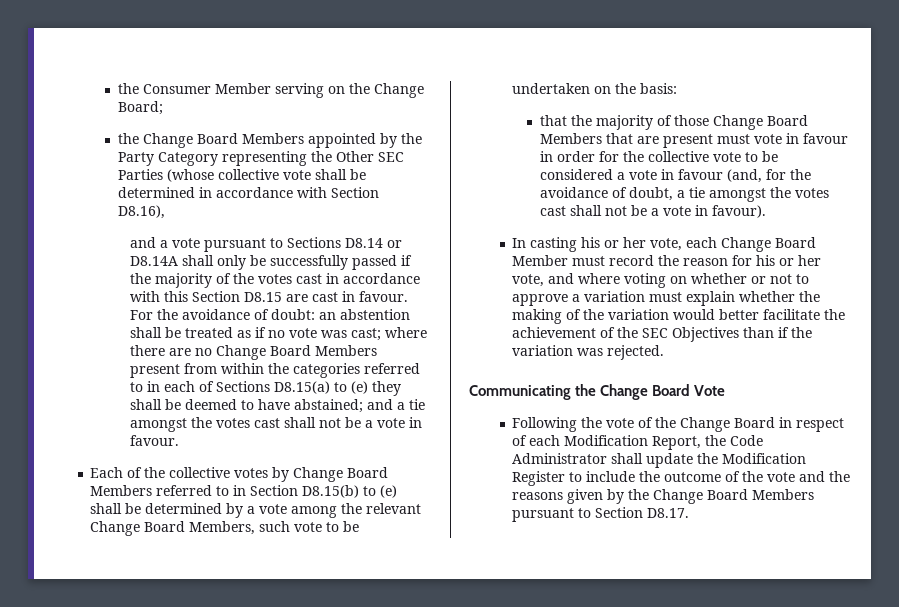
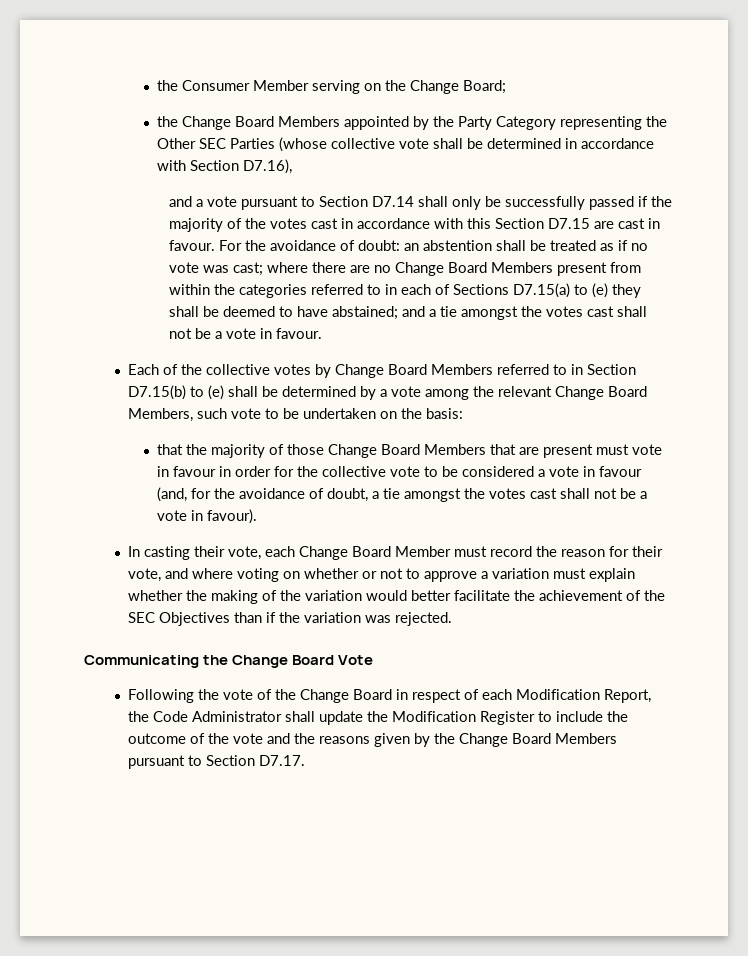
- the Change Board Members appointed by the Party Category representing the Other SEC Parties (whose collective vote shall be determined in accordance with Section D8.16),
+ the Change Board Members appointed by the Party Category representing the Other SEC Parties (whose collective vote shall be determined in accordance with Section D7.16),
- and a vote pursuant to Sections D8.14 or D8.14A shall only be successfully passed if the majority of the votes cast in accordance with this Section D8.15 are cast in favour.
+ and a vote pursuant to Section D7.14 shall only be successfully passed if the majority of the votes cast in accordance with this Section D7.15 are cast in favour.
- For the avoidance of doubt: an abstention shall be treated as if no vote was cast; where there are no Change Board Members present from within the categories referred to in each of Sections D8.15(a) to (e) they shall be deemed to have abstained; and a tie amongst the votes cast shall not be a vote in favour.
+ For the avoidance of doubt: an abstention shall be treated as if no vote was cast; where there are no Change Board Members present from within the categories referred to in each of Sections D7.15(a) to (e) they shall be deemed to have abstained; and a tie amongst the votes cast shall not be a vote in favour.
- Each of the collective votes by Change Board Members referred to in Section D8.15(b) to (e) shall be determined by a vote among the relevant Change Board Members, such vote to be undertaken on the basis:
+ Each of the collective votes by Change Board Members referred to in Section D7.15(b) to (e) shall be determined by a vote among the relevant Change Board Members, such vote to be undertaken on the basis:
- In casting his or her vote, each Change Board Member must record the reason for his or her vote, and where voting on whether or not to approve a variation must explain whether the making of the variation would better facilitate the achievement of the SEC Objectives than if the variation was rejected.
+ In casting their vote, each Change Board Member must record the reason for their vote, and where voting on whether or not to approve a variation must explain whether the making of the variation would better facilitate the achievement of the SEC Objectives than if the variation was rejected.
- Following the vote of the Change Board in respect of each Modification Report, the Code Administrator shall update the Modification Register to include the outcome of the vote and the reasons given by the Change Board Members pursuant to Section D8.17.
+ Following the vote of the Change Board in respect of each Modification Report, the Code Administrator shall update the Modification Register to include the outcome of the vote and the reasons given by the Change Board Members pursuant to Section D7.17.

